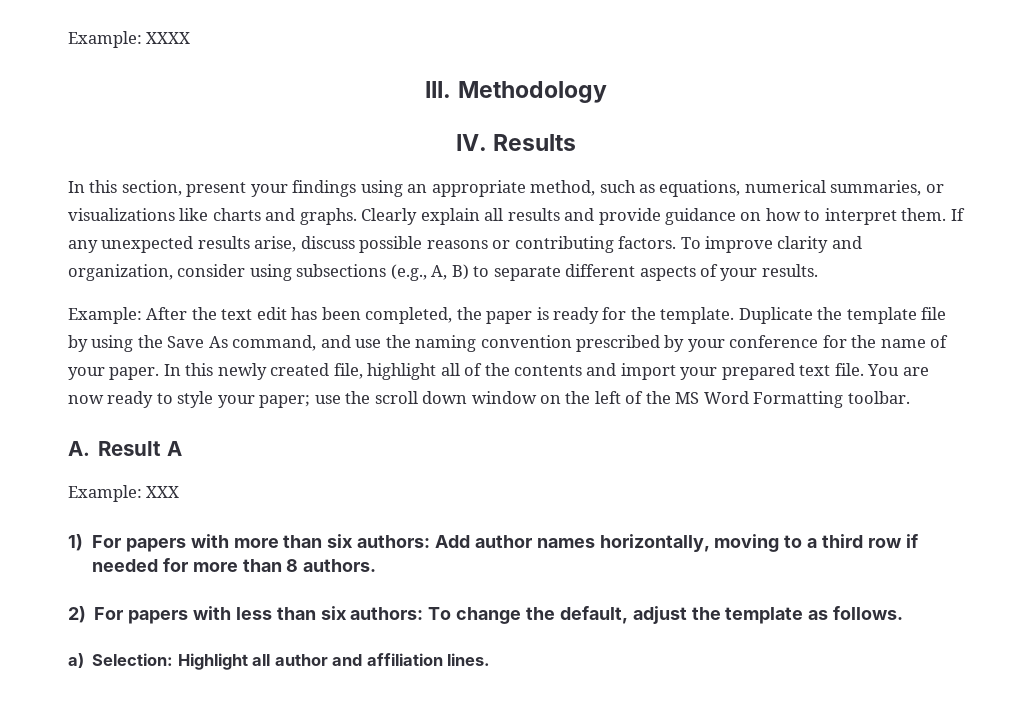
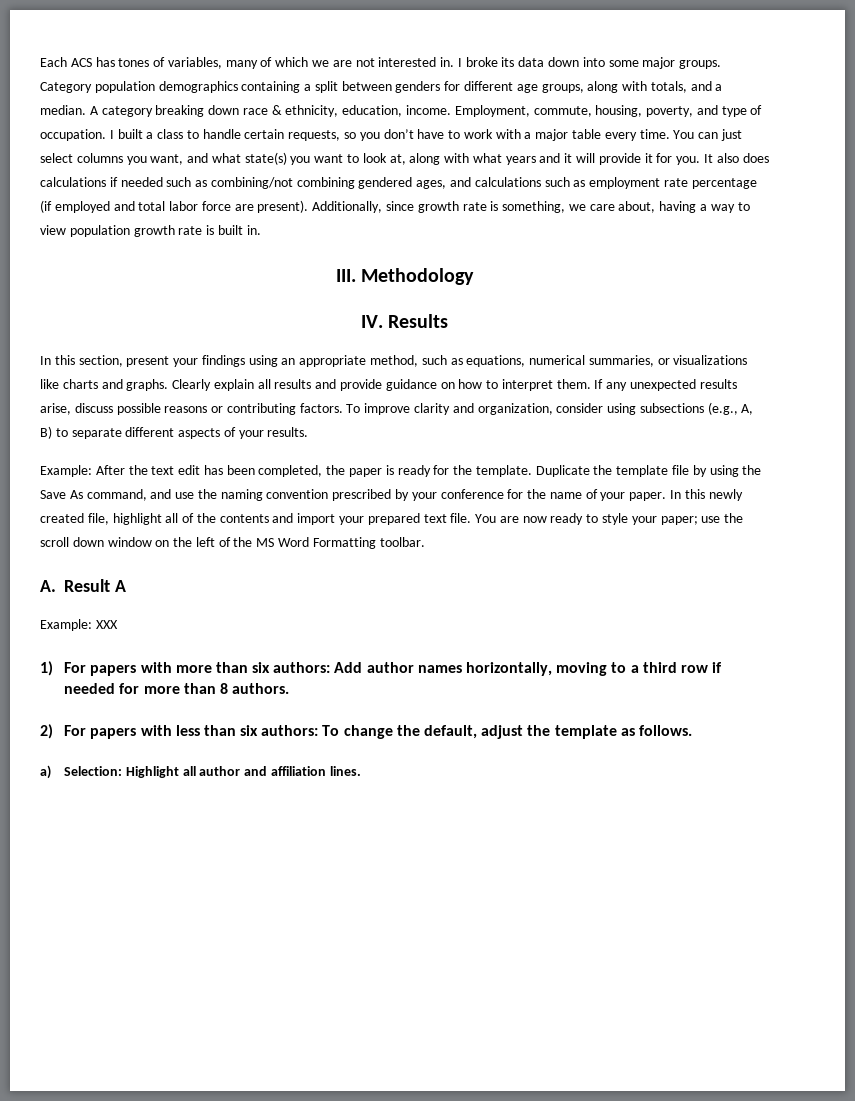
- Example: XXXX
+ Each ACS has tones of variables, many of which we are not interested in. I broke its data down into some major groups. Category population demographics containing a split between genders for different age groups, along with totals, and a median. A category breaking down race & ethnicity, education, income. Employment, commute, housing, poverty, and type of occupation. I built a class to handle certain requests, so you don’t have to work with a major table every time. You can just select columns you want, and what state(s) you want to look at, along with what years and it will provide it for you. It also does calculations if needed such as combining/not combining gendered ages, and calculations such as employment rate percentage (if employed and total labor force are present). Additionally, since growth rate is something, we care about, having a way to view population growth rate is built in.

